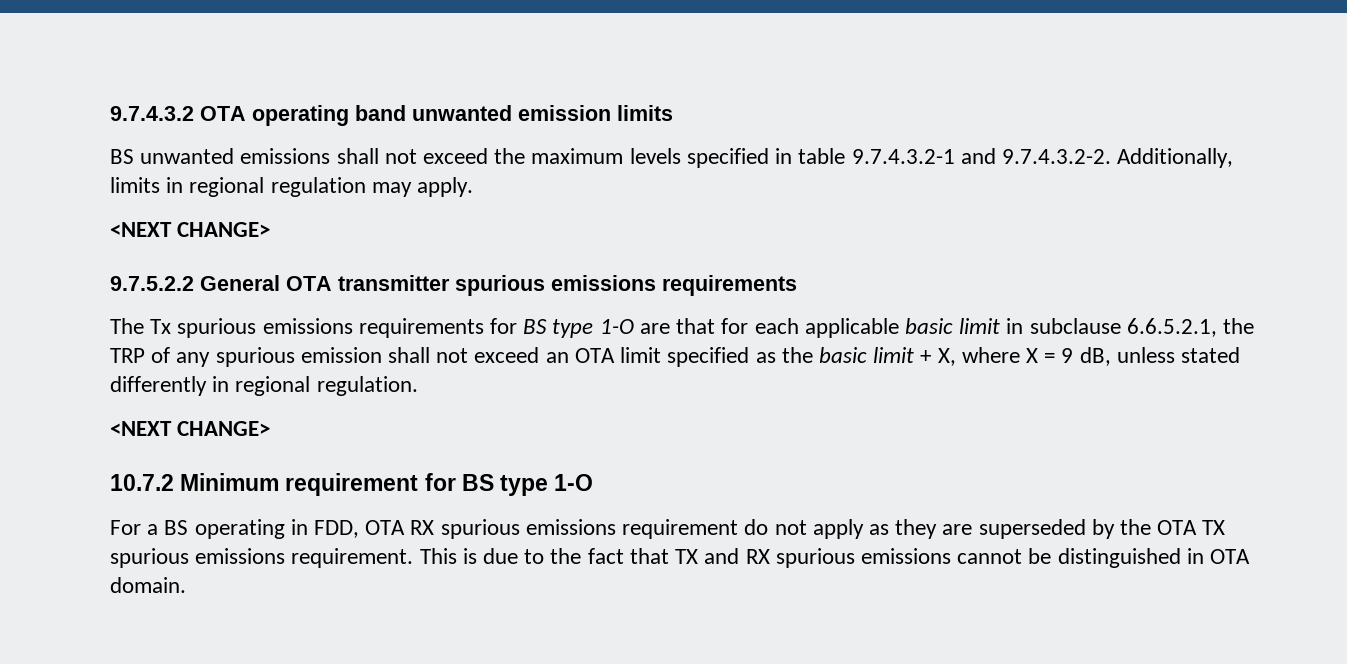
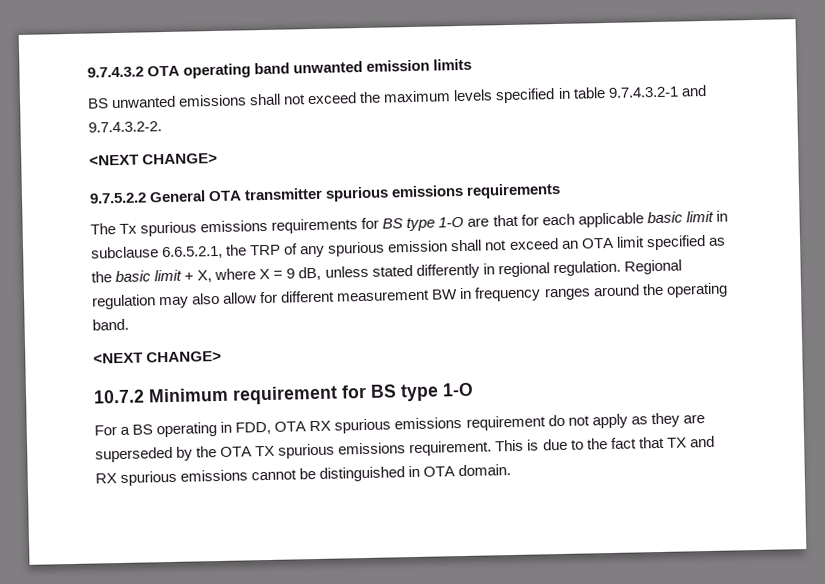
- BS unwanted emissions shall not exceed the maximum levels specified in table 9.7.4.3.2-1 and 9.7.4.3.2-2. Additionally, limits in regional regulation may apply.
+ BS unwanted emissions shall not exceed the maximum levels specified in table 9.7.4.3.2-1 and 9.7.4.3.2-2.
+ Regional regulation may also allow for different measurement BW in frequency ranges around the operating band.

